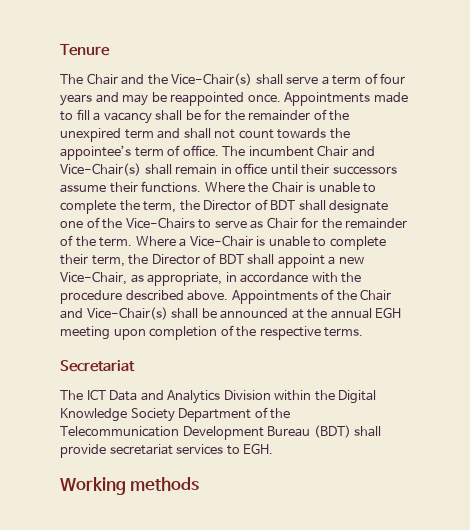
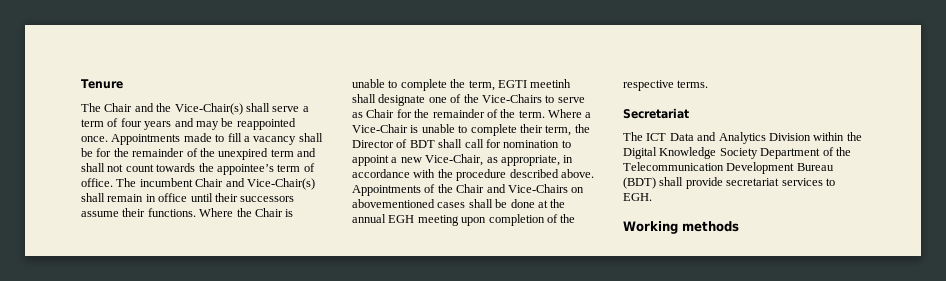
- Where the Chair is unable to complete the term, the Director of BDT shall designate one of the Vice-Chairs to serve as Chair for the remainder of the term.
+ Where the Chair is unable to complete the term, EGTI meetinh shall designate one of the Vice-Chairs to serve as Chair for the remainder of the term.
- Where a Vice-Chair is unable to complete their term, the Director of BDT shall appoint a new Vice-Chair, as appropriate, in accordance with the procedure described above.
+ Where a Vice-Chair is unable to complete their term, the Director of BDT shall call for nomination to appoint a new Vice-Chair, as appropriate, in accordance with the procedure described above.
- Appointments of the Chair and Vice-Chair(s) shall be announced at the annual EGH meeting upon completion of the respective terms.
+ Appointments of the Chair and Vice-Chairs on abovementioned cases shall be done at the annual EGH meeting upon completion of the respective terms.

